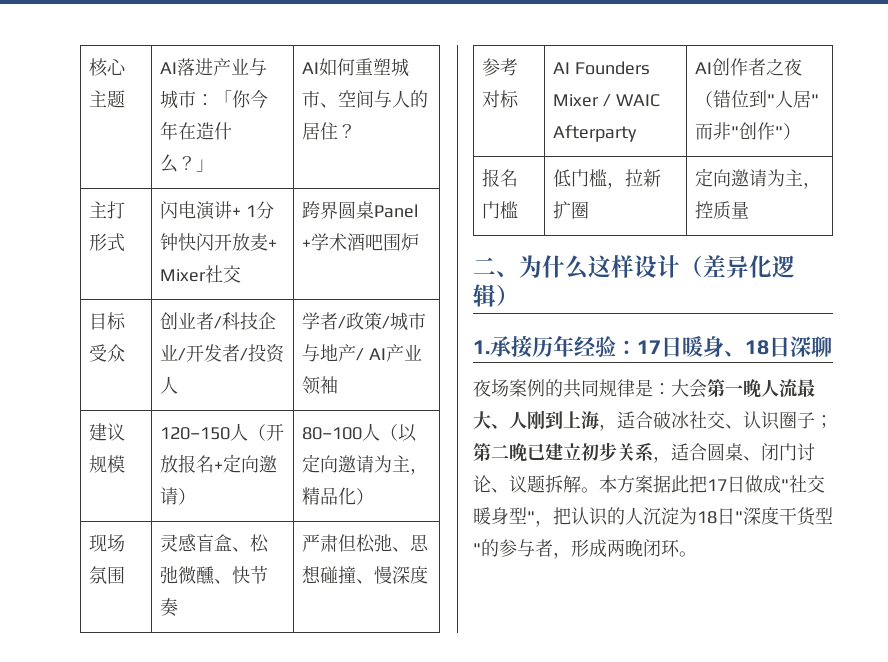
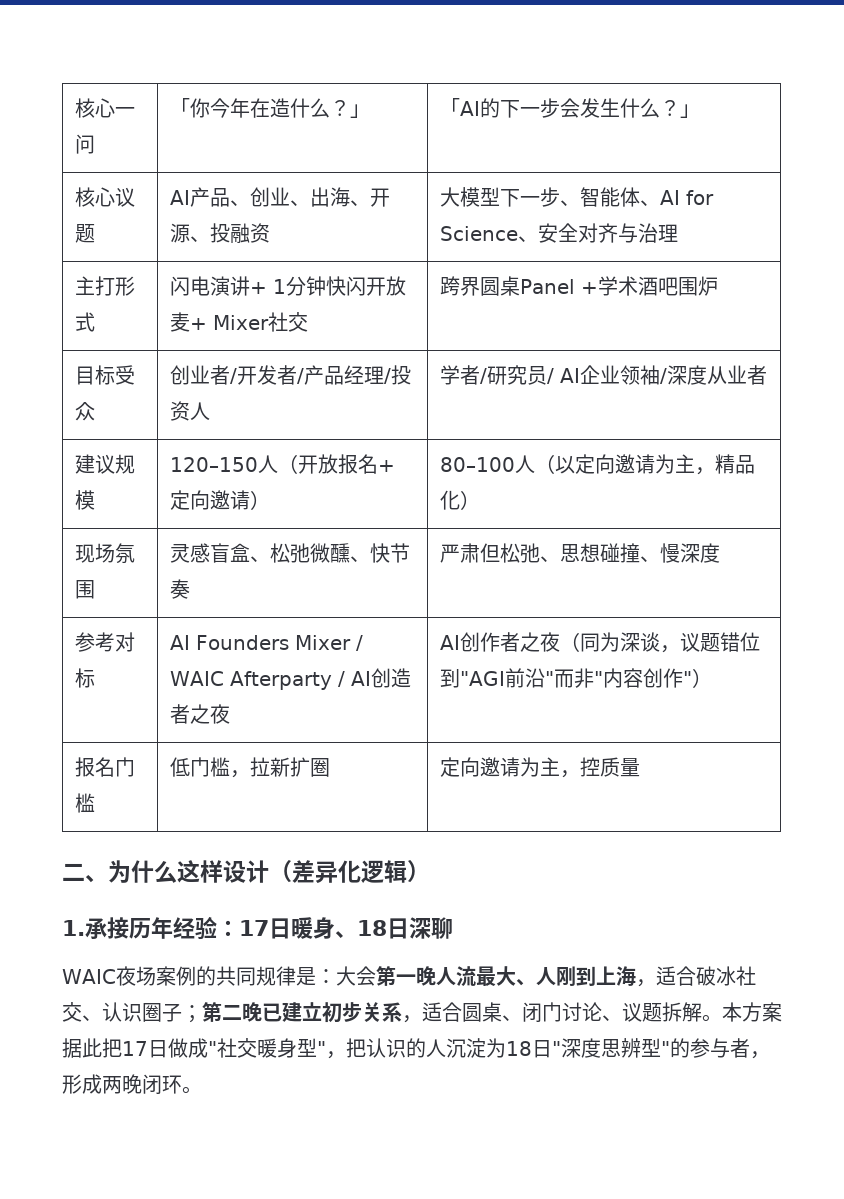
- 核心主题 | AI落进产业与城市：「你今年在造什么？」 | AI如何重塑城市、空间与人的居住？
+ 核心一问 | 「你今年在造什么？」 | 「AI的下一步会发生什么？」
+ 核心议题 | AI产品、创业、出海、开源、投融资 | 大模型下一步、智能体、AI for Science、安全对齐与治理
- 目标受众 | 创业者/科技企业/开发者/投资人 | 学者/政策/城市与地产/ AI产业领袖
+ 目标受众 | 创业者/开发者/产品经理/投资人 | 学者/研究员/ AI企业领袖/深度从业者
- 参考对标 | AI Founders Mixer / WAIC Afterparty | AI创作者之夜（错位到"人居"而非"创作"）
+ 参考对标 | AI Founders Mixer / WAIC Afterparty / AI创造者之夜 | AI创作者之夜（同为深谈，议题错位到"AGI前沿"而非"内容创作"）
- 夜场案例的共同规律是：大会第一晚人流最大、人刚到上海，适合破冰社交、认识圈子；第二晚已建立初步关系，适合圆桌、闭门讨论、议题拆解。
+ WAIC夜场案例的共同规律是：大会第一晚人流最大、人刚到上海，适合破冰社交、认识圈子；第二晚已建立初步关系，适合圆桌、闭门讨论、议题拆解。
- 本方案据此把17日做成"社交暖身型"，把认识的人沉淀为18日"深度干货型"的参与者，形成两晚闭环。
+ 本方案据此把17日做成"社交暖身型"，把认识的人沉淀为18日"深度思辨型"的参与者，形成两晚闭环。

